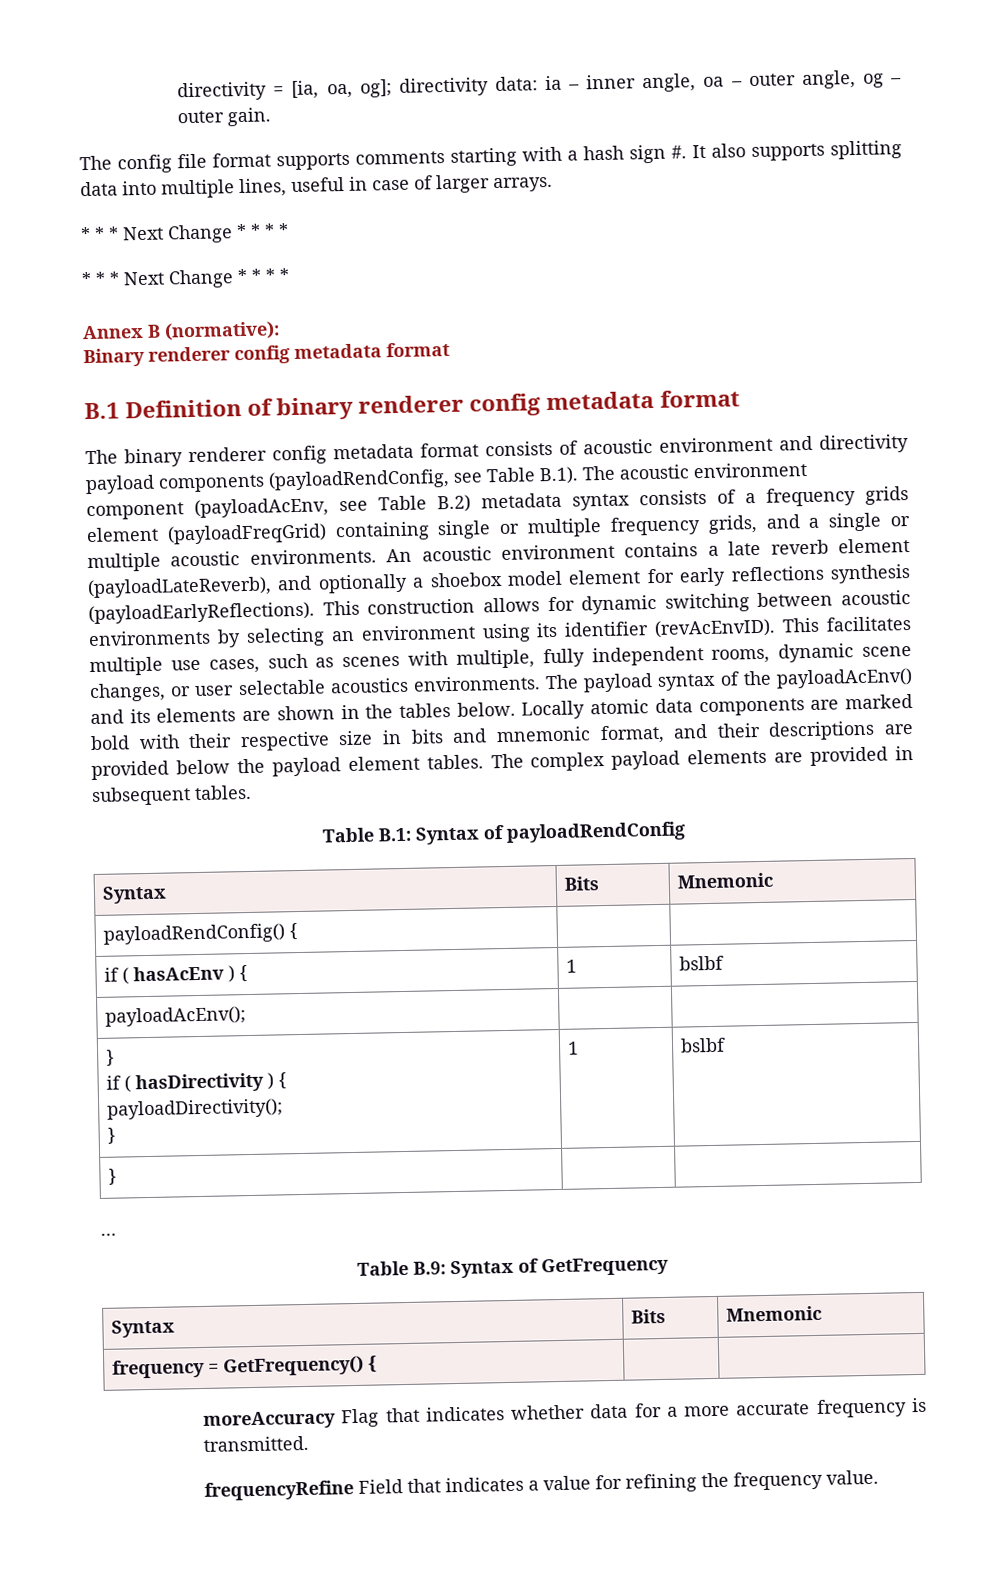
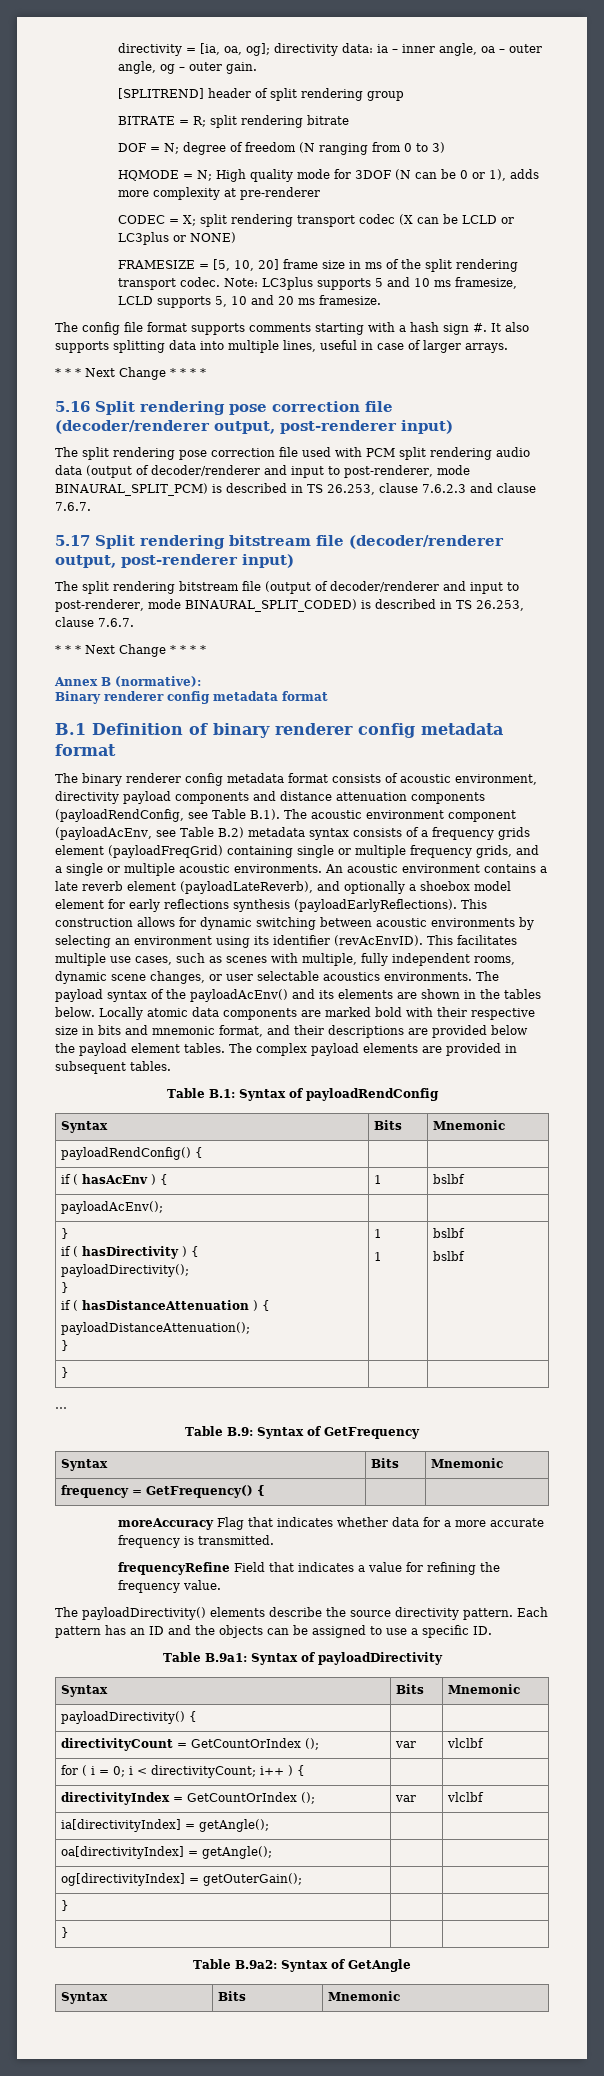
+ [SPLITREND] header of split rendering group
+ BITRATE = R; split rendering bitrate
+ DOF = N; degree of freedom (N ranging from 0 to 3)
+ HQMODE = N; High quality mode for 3DOF (N can be 0 or 1), adds more complexity at pre-renderer
+ CODEC = X; split rendering transport codec (X can be LCLD or LC3plus or NONE)
+ FRAMESIZE = [5, 10, 20] frame size in ms of the split rendering transport codec. Note: LC3plus supports 5 and 10 ms framesize, LCLD supports 5, 10 and 20 ms framesize.
+ 5.16 Split rendering pose correction file (decoder/renderer output, post-renderer input)
+ The split rendering pose correction file used with PCM split rendering audio data (output of decoder/renderer and input to post-renderer, mode BINAURAL_SPLIT_PCM) is described in TS 26.253, clause 7.6.2.3 and clause 7.6.7.
+ 5.17 Split rendering bitstream file (decoder/renderer output, post-renderer input)
+ The split rendering bitstream file (output of decoder/renderer and input to post-renderer, mode BINAURAL_SPLIT_CODED) is described in TS 26.253, clause 7.6.7.
- The binary renderer config metadata format consists of acoustic environment and directivity payload components (payloadRendConfig, see Table B.1). The acoustic environment component (payloadAcEnv, see Table B.2) metadata syntax consists of a frequency grids element (payloadFreqGrid) containing single or multiple frequency grids, and a single or multiple acoustic environments.
+ The binary renderer config metadata format consists of acoustic environment, directivity payload components and distance attenuation components (payloadRendConfig, see Table B.1). The acoustic environment component (payloadAcEnv, see Table B.2) metadata syntax consists of a frequency grids element (payloadFreqGrid) containing single or multiple frequency grids, and a single or multiple acoustic environments.
  payloadAcEnv(); | |
  }
  if ( hasDirectivity ) {
  payloadDirectivity();
- } | 1 | bslbf
+ }
+ if ( hasDistanceAttenuation ) {
+ payloadDistanceAttenuation();
+ } | 1
+ 1 | bslbf
+ bslbf
+ The payloadDirectivity() elements describe the source directivity pattern. Each pattern has an ID and the objects can be assigned to use a specific ID.
+ Table B.9a1: Syntax of payloadDirectivity
+ Syntax | Bits | Mnemonic
+ payloadDirectivity() { | |
+ directivityCount = GetCountOrIndex (); | var | vlclbf
+ for ( i = 0; i < directivityCount; i++ ) { | |
+ directivityIndex = GetCountOrIndex (); | var | vlclbf
+ ia[directivityIndex] = getAngle(); | |
+ oa[directivityIndex] = getAngle(); | |
+ og[directivityIndex] = getOuterGain(); | |
+ } | |
+ } | |
+ Table B.9a2: Syntax of GetAngle
+ Syntax | Bits | Mnemonic

